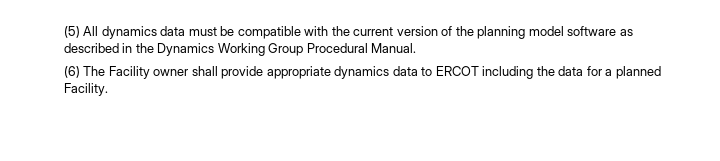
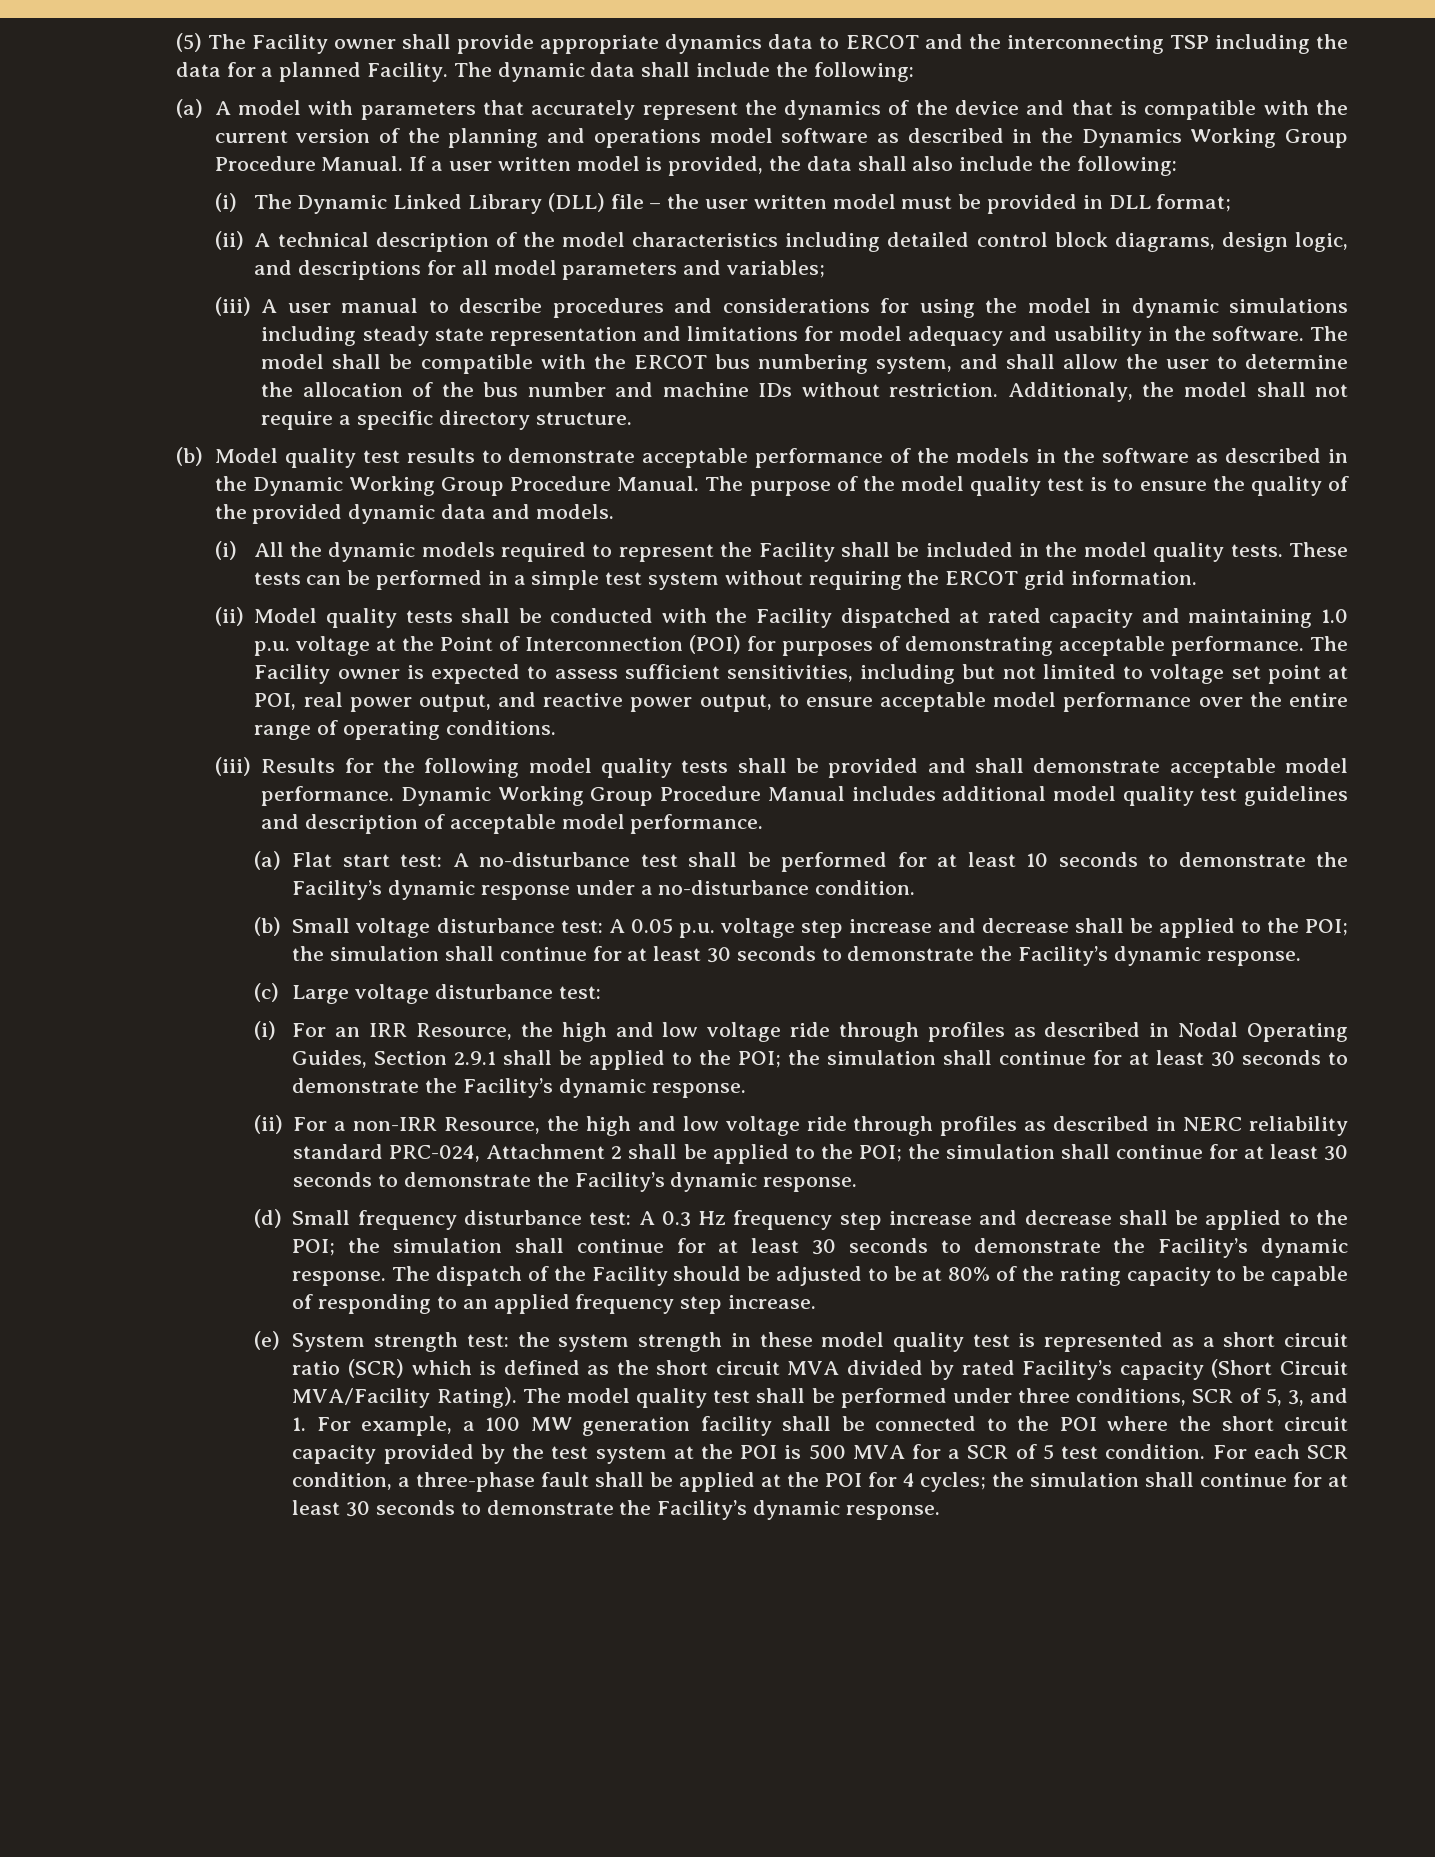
- (5) All dynamics data must be compatible with the current version of the planning model software as described in the Dynamics Working Group Procedural Manual.
- (6) The Facility owner shall provide appropriate dynamics data to ERCOT including the data for a planned Facility.
+ (5) The Facility owner shall provide appropriate dynamics data to ERCOT and the interconnecting TSP including the data for a planned Facility.
+ The dynamic data shall include the following:
+ (a) A model with parameters that accurately represent the dynamics of the device and that is compatible with the current version of the planning and operations model software as described in the Dynamics Working Group Procedure Manual. If a user written model is provided, the data shall also include the following:
+ (i) The Dynamic Linked Library (DLL) file – the user written model must be provided in DLL format;
+ (ii) A technical description of the model characteristics including detailed control block diagrams, design logic, and descriptions for all model parameters and variables;
+ (iii) A user manual to describe procedures and considerations for using the model in dynamic simulations including steady state representation and limitations for model adequacy and usability in the software. The model shall be compatible with the ERCOT bus numbering system, and shall allow the user to determine the allocation of the bus number and machine IDs without restriction. Additionaly, the model shall not require a specific directory structure.
+ (b) Model quality test results to demonstrate acceptable performance of the models in the software as described in the Dynamic Working Group Procedure Manual. The purpose of the model quality test is to ensure the quality of the provided dynamic data and models.
+ (i) All the dynamic models required to represent the Facility shall be included in the model quality tests. These tests can be performed in a simple test system without requiring the ERCOT grid information.
+ (ii) Model quality tests shall be conducted with the Facility dispatched at rated capacity and maintaining 1.0 p.u. voltage at the Point of Interconnection (POI) for purposes of demonstrating acceptable performance. The Facility owner is expected to assess sufficient sensitivities, including but not limited to voltage set point at POI, real power output, and reactive power output, to ensure acceptable model performance over the entire range of operating conditions.
+ (iii) Results for the following model quality tests shall be provided and shall demonstrate acceptable model performance. Dynamic Working Group Procedure Manual includes additional model quality test guidelines and description of acceptable model performance.
+ (a) Flat start test: A no-disturbance test shall be performed for at least 10 seconds to demonstrate the Facility’s dynamic response under a no-disturbance condition.
+ (b) Small voltage disturbance test: A 0.05 p.u. voltage step increase and decrease shall be applied to the POI; the simulation shall continue for at least 30 seconds to demonstrate the Facility’s dynamic response.
+ (c) Large voltage disturbance test:
+ (i) For an IRR Resource, the high and low voltage ride through profiles as described in Nodal Operating Guides, Section 2.9.1 shall be applied to the POI; the simulation shall continue for at least 30 seconds to demonstrate the Facility’s dynamic response.
+ (ii) For a non-IRR Resource, the high and low voltage ride through profiles as described in NERC reliability standard PRC-024, Attachment 2 shall be applied to the POI; the simulation shall continue for at least 30 seconds to demonstrate the Facility’s dynamic response.
+ (d) Small frequency disturbance test: A 0.3 Hz frequency step increase and decrease shall be applied to the POI; the simulation shall continue for at least 30 seconds to demonstrate the Facility’s dynamic response. The dispatch of the Facility should be adjusted to be at 80% of the rating capacity to be capable of responding to an applied frequency step increase.
+ (e) System strength test: the system strength in these model quality test is represented as a short circuit ratio (SCR) which is defined as the short circuit MVA divided by rated Facility’s capacity (Short Circuit MVA/Facility Rating). The model quality test shall be performed under three conditions, SCR of 5, 3, and 1. For example, a 100 MW generation facility shall be connected to the POI where the short circuit capacity provided by the test system at the POI is 500 MVA for a SCR of 5 test condition. For each SCR condition, a three-phase fault shall be applied at the POI for 4 cycles; the simulation shall continue for at least 30 seconds to demonstrate the Facility’s dynamic response.

